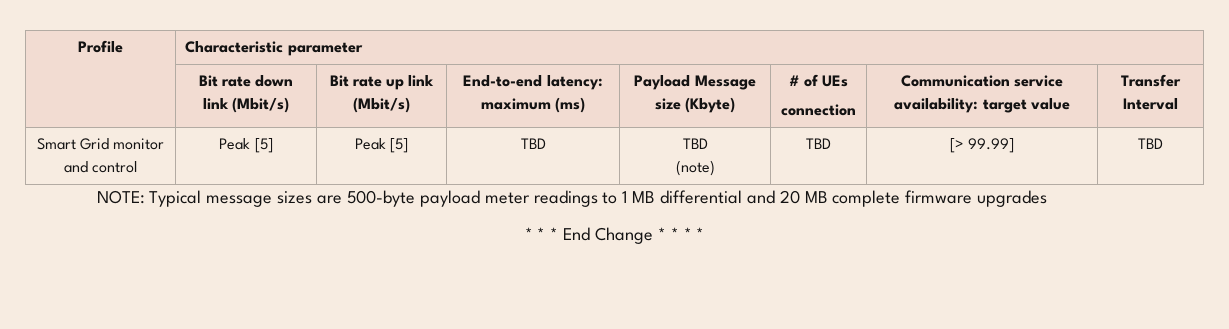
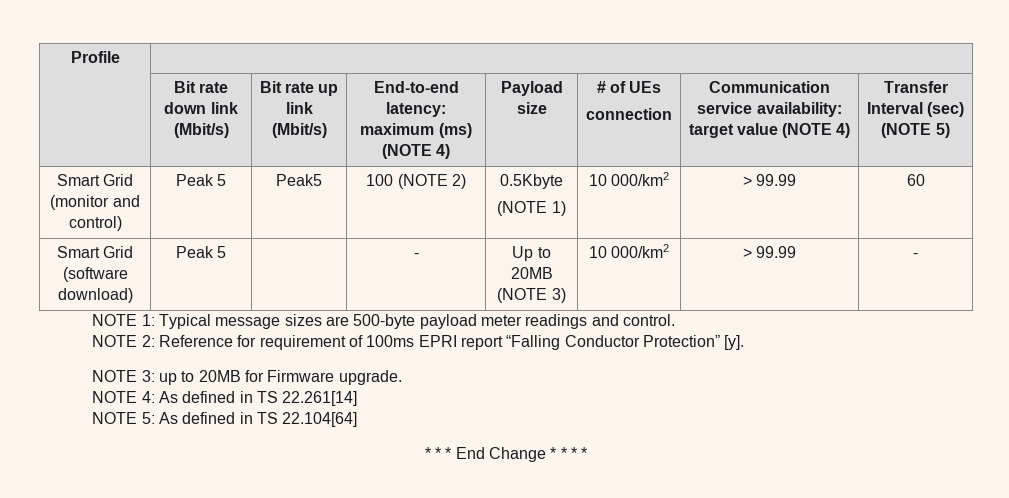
- Profile | Characteristic parameter
+ Profile |
- | Bit rate down link (Mbit/s) | Bit rate up link (Mbit/s) | End-to-end latency: maximum (ms) | Payload Message size (Kbyte) | # of UEs
- connection | Communication service availability: target value | Transfer Interval
- Smart Grid monitor and control | Peak [5] | Peak [5] | TBD | TBD
- (note) | TBD | [> 99.99] | TBD
- NOTE: Typical message sizes are 500-byte payload meter readings to 1 MB differential and 20 MB complete firmware upgrades
+ | Bit rate down link (Mbit/s) | Bit rate up link (Mbit/s) | End-to-end latency: maximum (ms) (NOTE 4) | Payload size | # of UEs
+ connection | Communication service availability: target value (NOTE 4) | Transfer Interval (sec) (NOTE 5)
+ Smart Grid (monitor and control) | Peak 5 | Peak5 | 100 (NOTE 2) | 0.5Kbyte
+ (NOTE 1) | 10 000/km2 | > 99.99 | 60
+ Smart Grid (software download) | Peak 5 | | - | Up to 20MB (NOTE 3) | 10 000/km2 | > 99.99 | -
+ NOTE 1: Typical message sizes are 500-byte payload meter readings and control.
+ NOTE 2: Reference for requirement of 100ms EPRI report “Falling Conductor Protection” [y].
+ NOTE 3: up to 20MB for Firmware upgrade.
+ NOTE 4: As defined in TS 22.261[14]
+ NOTE 5: As defined in TS 22.104[64]

